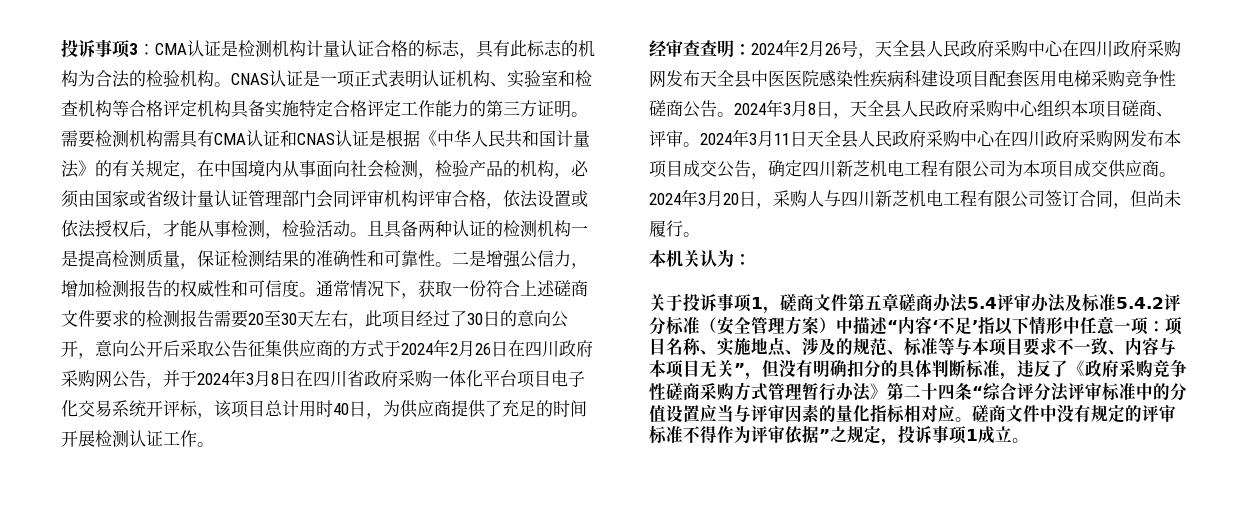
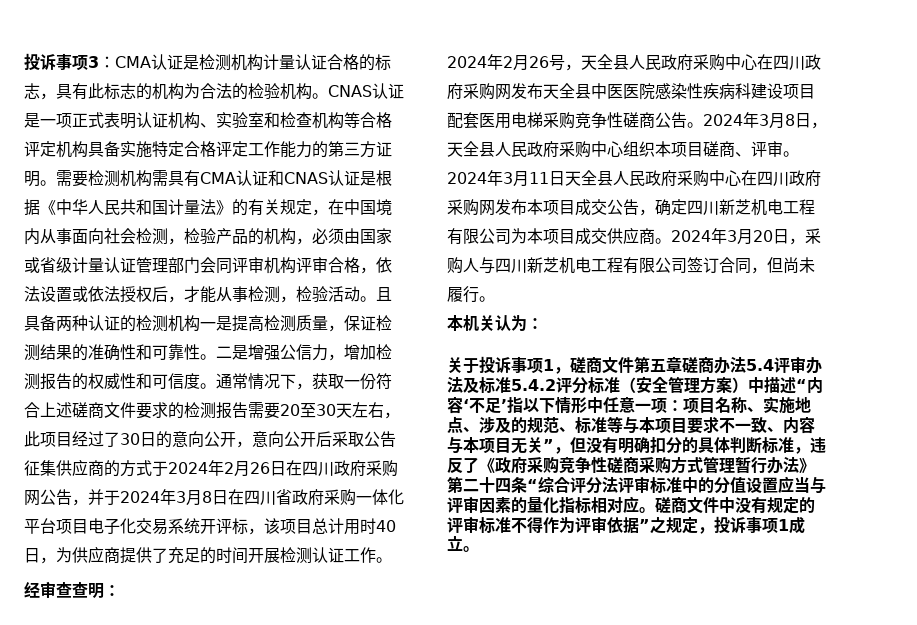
- 经审查查明：2024年2月26号，天全县人民政府采购中心在四川政府采购网发布天全县中医医院感染性疾病科建设项目配套医用电梯采购竞争性磋商公告。
+ 经审查查明：
+ 2024年2月26号，天全县人民政府采购中心在四川政府采购网发布天全县中医医院感染性疾病科建设项目配套医用电梯采购竞争性磋商公告。

